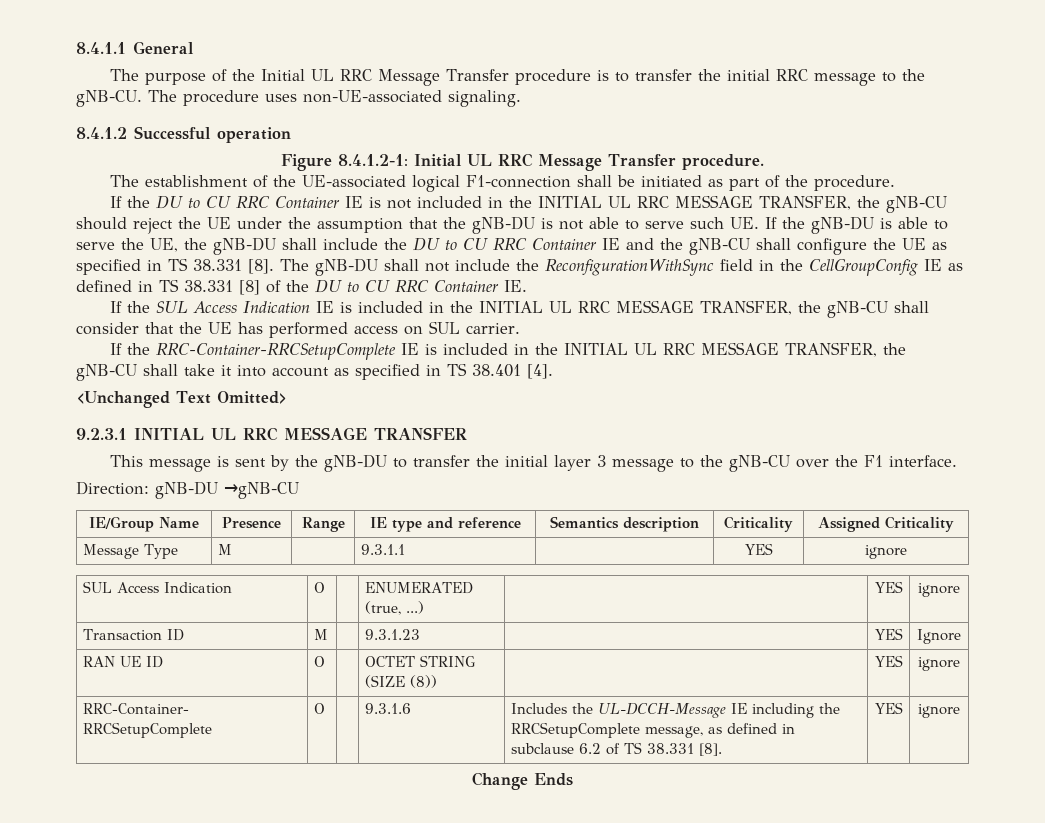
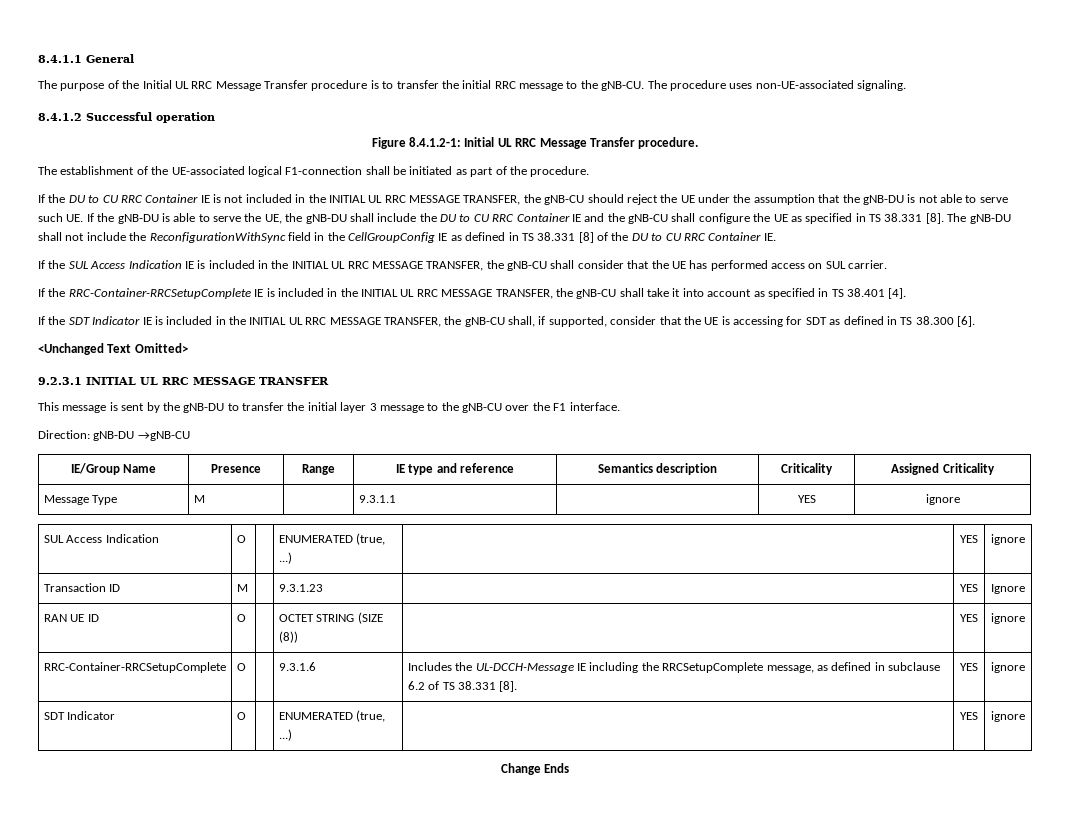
+ If the SDT Indicator IE is included in the INITIAL UL RRC MESSAGE TRANSFER, the gNB-CU shall, if supported, consider that the UE is accessing for SDT as defined in TS 38.300 [6].
+ SDT Indicator | O | | ENUMERATED (true, ...) | | YES | ignore

